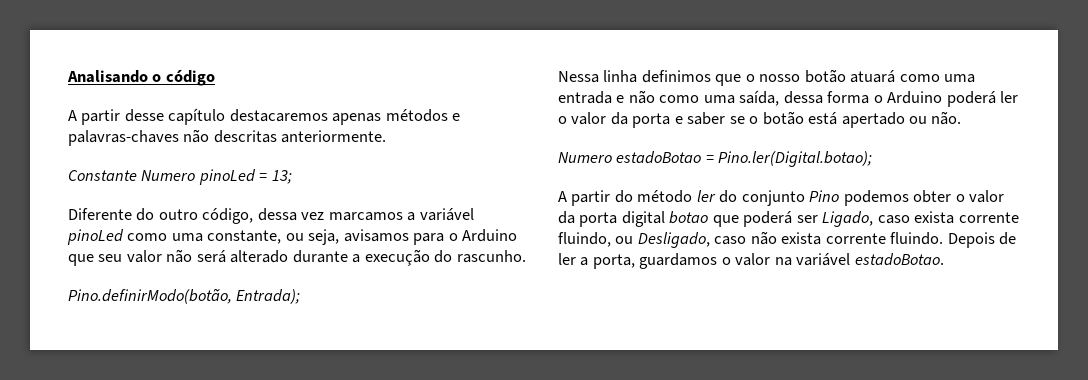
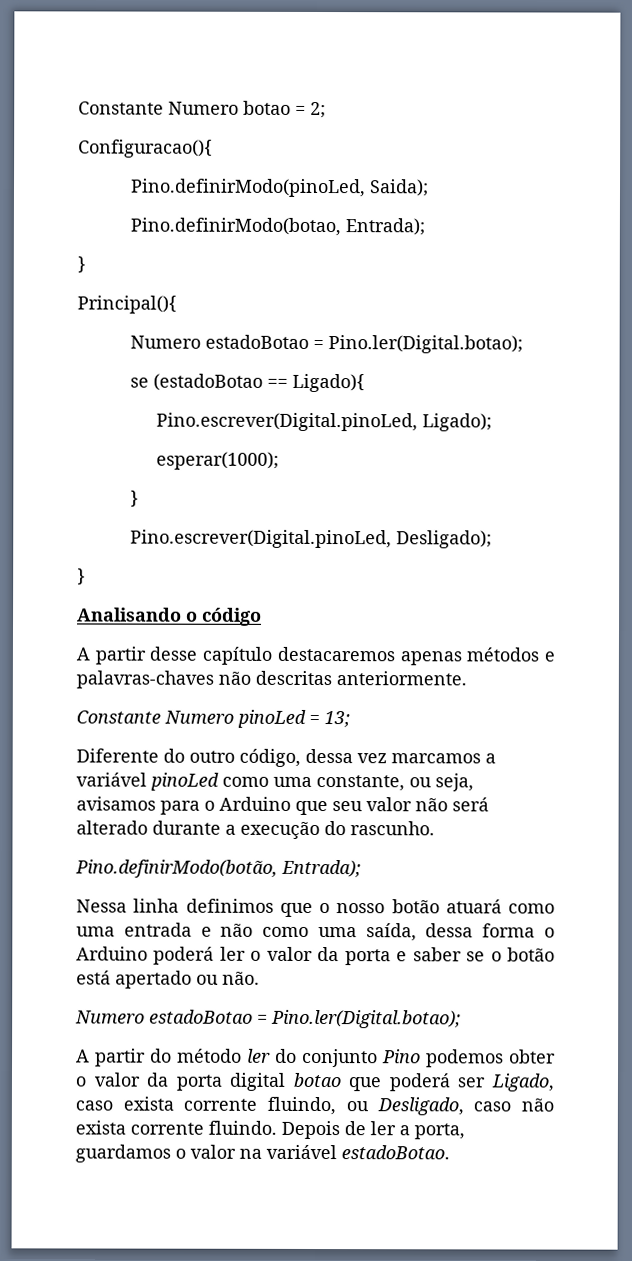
+ Constante Numero botao = 2;
+ Configuracao(){
+ Pino.definirModo(pinoLed, Saida);
+ Pino.definirModo(botao, Entrada);
+ }
+ Principal(){
+ Numero estadoBotao = Pino.ler(Digital.botao);
+ se (estadoBotao == Ligado){
+ Pino.escrever(Digital.pinoLed, Ligado);
+ esperar(1000);
+ }
+ Pino.escrever(Digital.pinoLed, Desligado);
+ }

